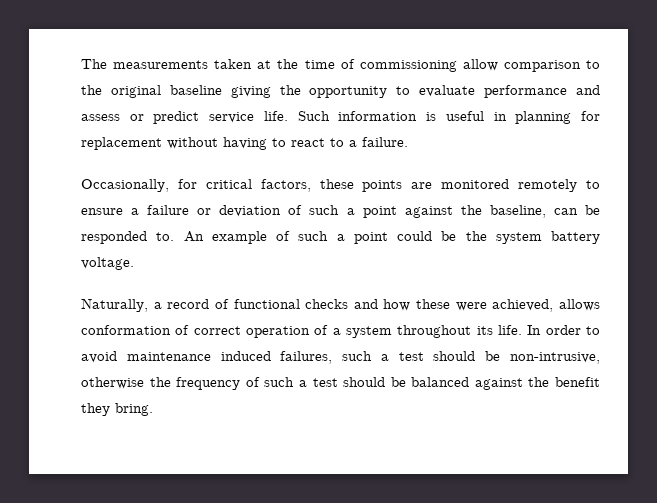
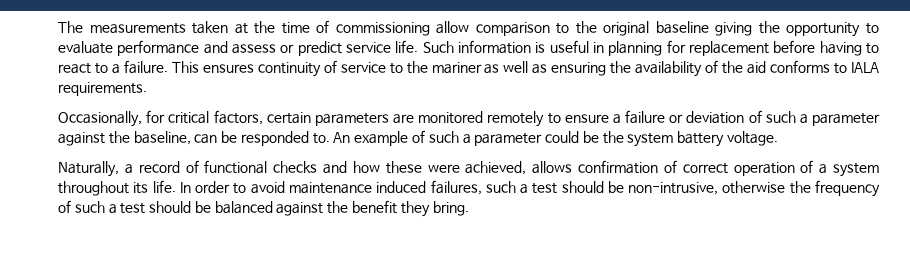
- Such information is useful in planning for replacement without having to react to a failure.
+ Such information is useful in planning for replacement before having to react to a failure. This ensures continuity of service to the mariner as well as ensuring the availability of the aid conforms to IALA requirements.
- Occasionally, for critical factors, these points are monitored remotely to ensure a failure or deviation of such a point against the baseline, can be responded to.
+ Occasionally, for critical factors, certain parameters are monitored remotely to ensure a failure or deviation of such a parameter against the baseline, can be responded to.
- An example of such a point could be the system battery voltage.
+ An example of such a parameter could be the system battery voltage.
- Naturally, a record of functional checks and how these were achieved, allows conformation of correct operation of a system throughout its life.
+ Naturally, a record of functional checks and how these were achieved, allows confirmation of correct operation of a system throughout its life.

